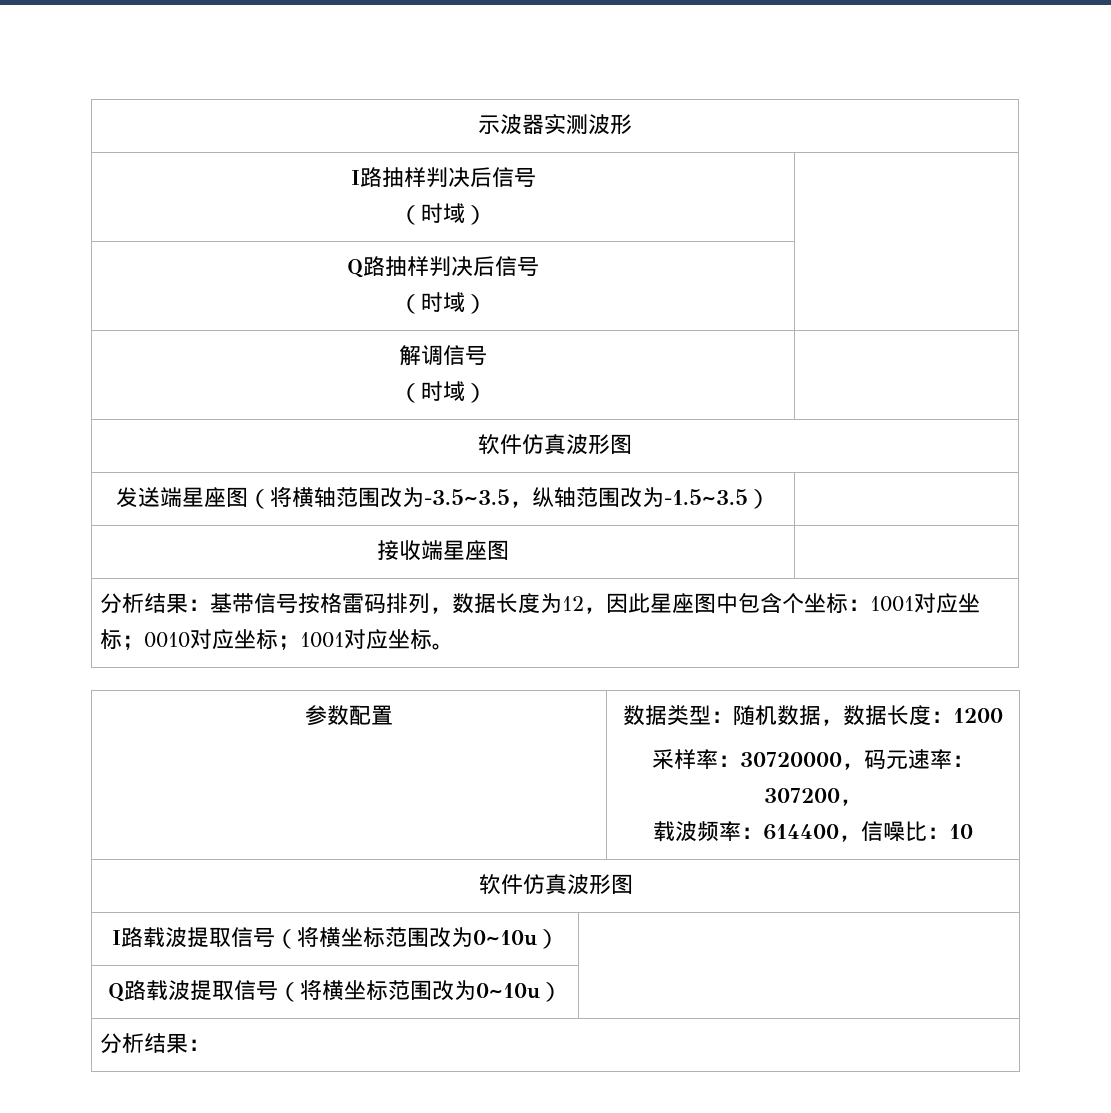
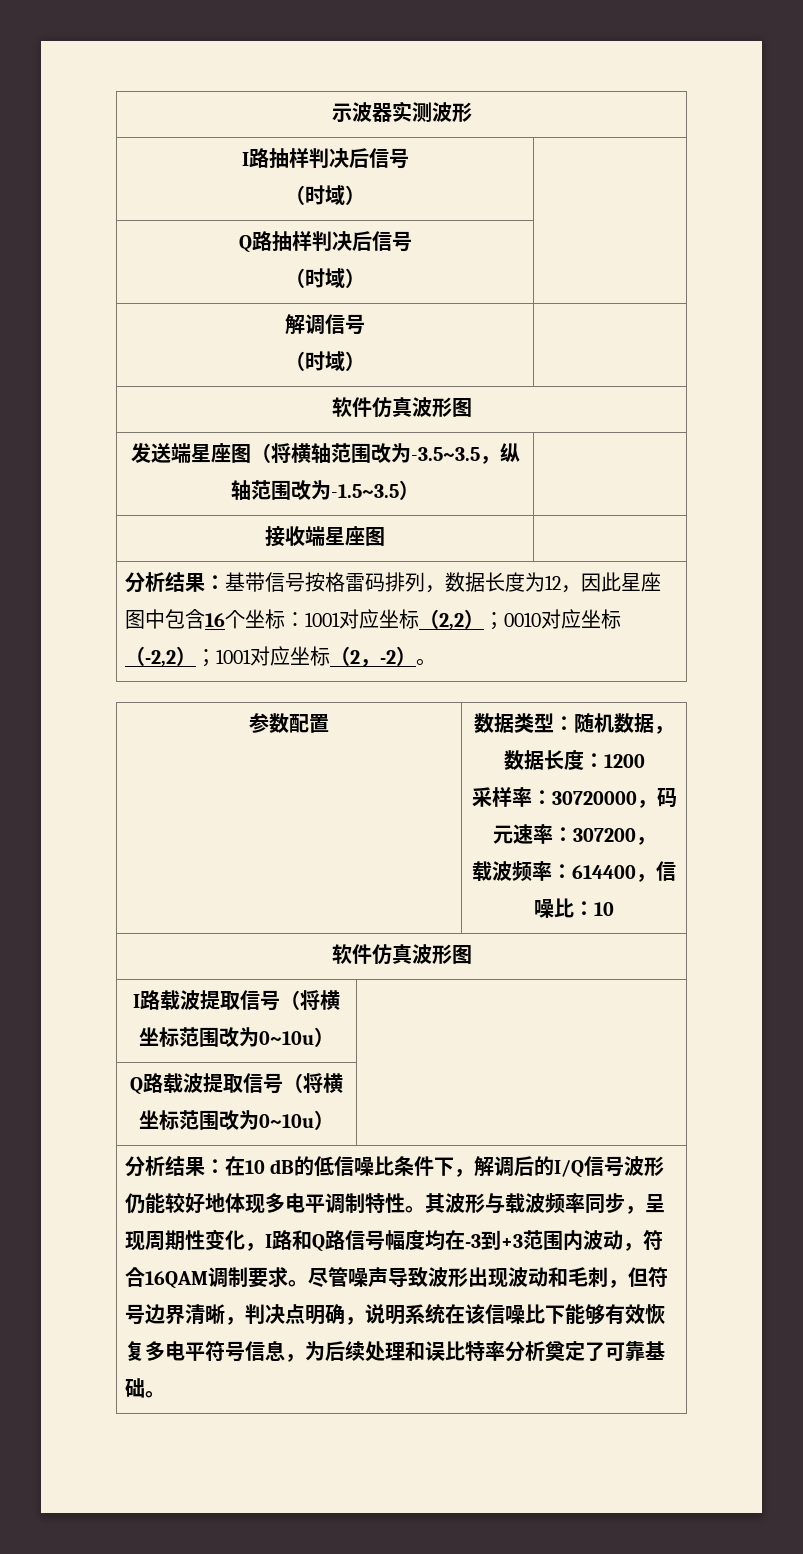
- 分析结果：基带信号按格雷码排列，数据长度为12，因此星座图中包含个坐标：1001对应坐标；0010对应坐标；1001对应坐标。
+ 分析结果：基带信号按格雷码排列，数据长度为12，因此星座图中包含16个坐标：1001对应坐标（2,2）；0010对应坐标（-2,2）；1001对应坐标（2，-2）。
  Q路载波提取信号（将横坐标范围改为0~10u） |
- 分析结果：
+ 分析结果：在10 dB的低信噪比条件下，解调后的I/Q信号波形仍能较好地体现多电平调制特性。其波形与载波频率同步，呈现周期性变化，I路和Q路信号幅度均在-3到+3范围内波动，符合16QAM调制要求。尽管噪声导致波形出现波动和毛刺，但符号边界清晰，判决点明确，说明系统在该信噪比下能够有效恢复多电平符号信息，为后续处理和误比特率分析奠定了可靠基础。

